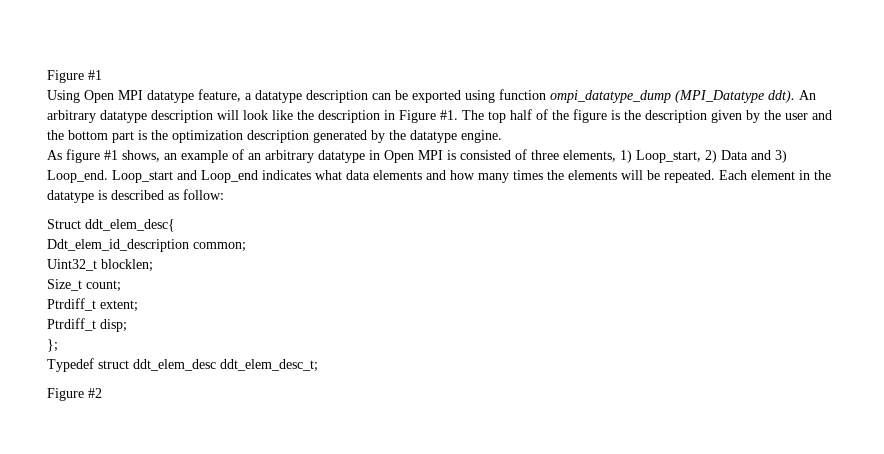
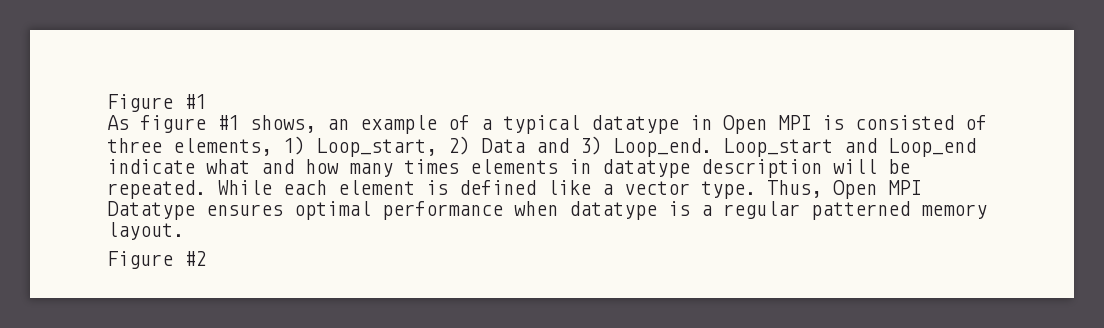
- Using Open MPI datatype feature, a datatype description can be exported using function ompi_datatype_dump (MPI_Datatype ddt). An arbitrary datatype description will look like the description in Figure #1. The top half of the figure is the description given by the user and the bottom part is the optimization description generated by the datatype engine.
- As figure #1 shows, an example of an arbitrary datatype in Open MPI is consisted of three elements, 1) Loop_start, 2) Data and 3) Loop_end.
+ As figure #1 shows, an example of a typical datatype in Open MPI is consisted of three elements, 1) Loop_start, 2) Data and 3) Loop_end.
- Loop_start and Loop_end indicates what data elements and how many times the elements will be repeated. Each element in the datatype is described as follow:
- Struct ddt_elem_desc{
- Ddt_elem_id_description common;
- Uint32_t blocklen;
- Size_t count;
- Ptrdiff_t extent;
- Ptrdiff_t disp;
- };
- Typedef struct ddt_elem_desc ddt_elem_desc_t;
+ Loop_start and Loop_end indicate what and how many times elements in datatype description will be repeated. While each element is defined like a vector type. Thus, Open MPI Datatype ensures optimal performance when datatype is a regular patterned memory layout.

